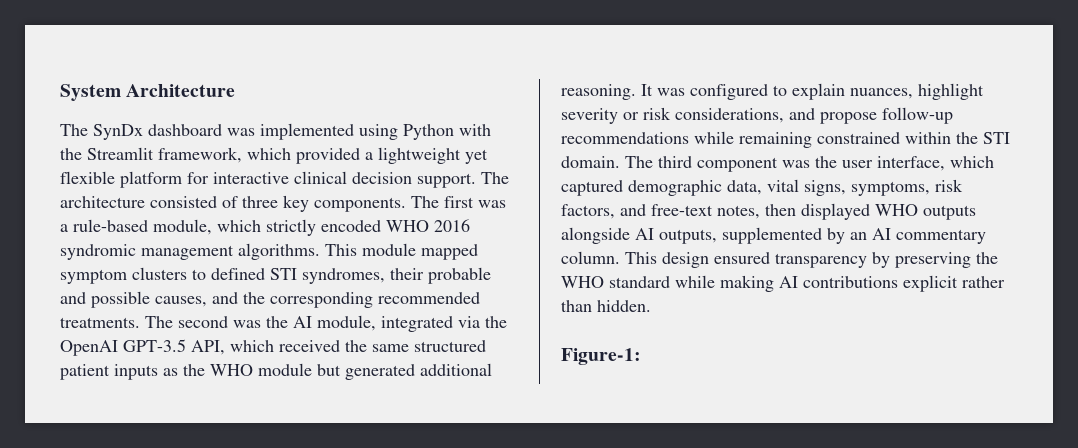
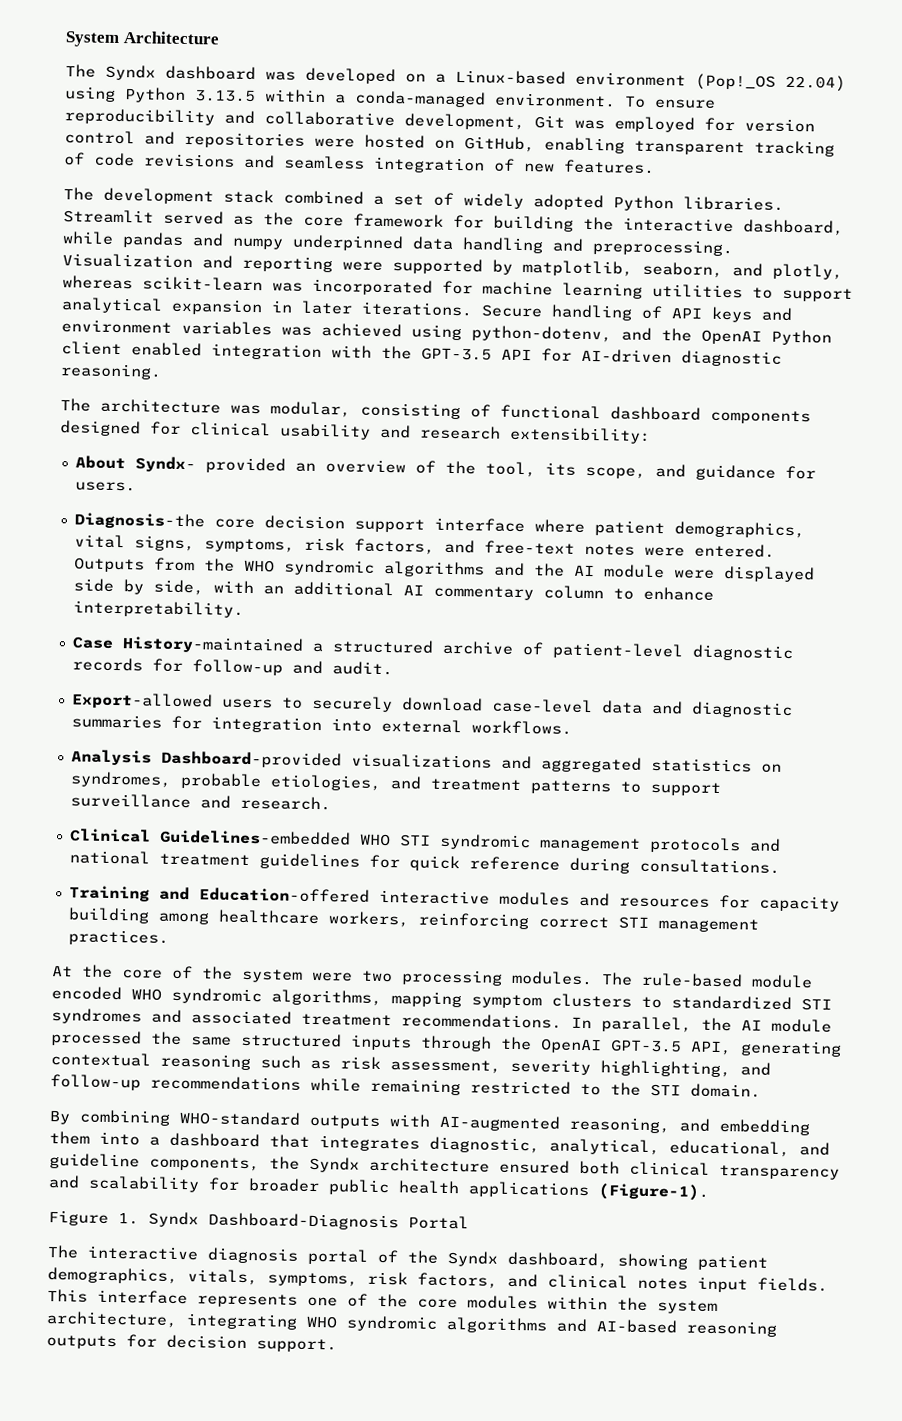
- The SynDx dashboard was implemented using Python with the Streamlit framework, which provided a lightweight yet flexible platform for interactive clinical decision support. The architecture consisted of three key components. The first was a rule-based module, which strictly encoded WHO 2016 syndromic management algorithms. This module mapped symptom clusters to defined STI syndromes, their probable and possible causes, and the corresponding recommended treatments. The second was the AI module, integrated via the OpenAI GPT-3.5 API, which received the same structured patient inputs as the WHO module but generated additional reasoning. It was configured to explain nuances, highlight severity or risk considerations, and propose follow-up recommendations while remaining constrained within the STI domain. The third component was the user interface, which captured demographic data, vital signs, symptoms, risk factors, and free-text notes, then displayed WHO outputs alongside AI outputs, supplemented by an AI commentary column. This design ensured transparency by preserving the WHO standard while making AI contributions explicit rather than hidden.
- Figure-1:
+ The Syndx dashboard was developed on a Linux-based environment (Pop!_OS 22.04) using Python 3.13.5 within a conda-managed environment. To ensure reproducibility and collaborative development, Git was employed for version control and repositories were hosted on GitHub, enabling transparent tracking of code revisions and seamless integration of new features.
+ The development stack combined a set of widely adopted Python libraries. Streamlit served as the core framework for building the interactive dashboard, while pandas and numpy underpinned data handling and preprocessing. Visualization and reporting were supported by matplotlib, seaborn, and plotly, whereas scikit-learn was incorporated for machine learning utilities to support analytical expansion in later iterations. Secure handling of API keys and environment variables was achieved using python-dotenv, and the OpenAI Python client enabled integration with the GPT-3.5 API for AI-driven diagnostic reasoning.
+ The architecture was modular, consisting of functional dashboard components designed for clinical usability and research extensibility:
+ About Syndx- provided an overview of the tool, its scope, and guidance for users.
+ Diagnosis-the core decision support interface where patient demographics, vital signs, symptoms, risk factors, and free-text notes were entered. Outputs from the WHO syndromic algorithms and the AI module were displayed side by side, with an additional AI commentary column to enhance interpretability.
+ Case History-maintained a structured archive of patient-level diagnostic records for follow-up and audit.
+ Export-allowed users to securely download case-level data and diagnostic summaries for integration into external workflows.
+ Analysis Dashboard-provided visualizations and aggregated statistics on syndromes, probable etiologies, and treatment patterns to support surveillance and research.
+ Clinical Guidelines-embedded WHO STI syndromic management protocols and national treatment guidelines for quick reference during consultations.
+ Training and Education-offered interactive modules and resources for capacity building among healthcare workers, reinforcing correct STI management practices.
+ At the core of the system were two processing modules. The rule-based module encoded WHO syndromic algorithms, mapping symptom clusters to standardized STI syndromes and associated treatment recommendations. In parallel, the AI module processed the same structured inputs through the OpenAI GPT-3.5 API, generating contextual reasoning such as risk assessment, severity highlighting, and follow-up recommendations while remaining restricted to the STI domain.
+ By combining WHO-standard outputs with AI-augmented reasoning, and embedding them into a dashboard that integrates diagnostic, analytical, educational, and guideline components, the Syndx architecture ensured both clinical transparency and scalability for broader public health applications (Figure-1).
+ Figure 1. Syndx Dashboard-Diagnosis Portal
+ The interactive diagnosis portal of the Syndx dashboard, showing patient demographics, vitals, symptoms, risk factors, and clinical notes input fields. This interface represents one of the core modules within the system architecture, integrating WHO syndromic algorithms and AI-based reasoning outputs for decision support.

